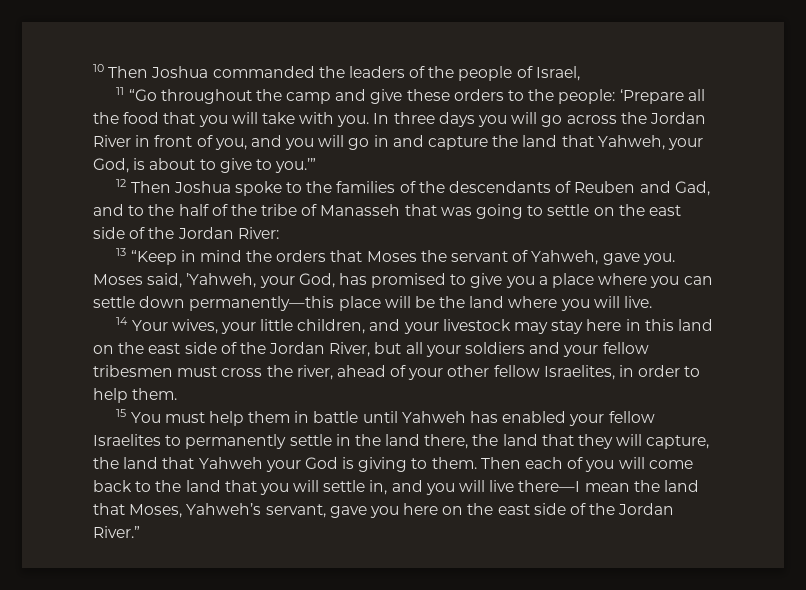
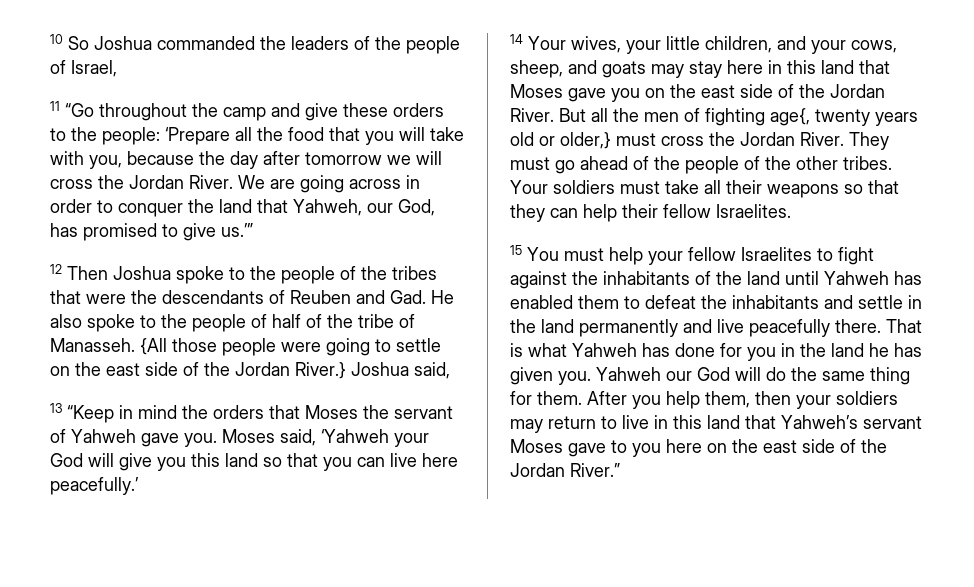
- 10 Then Joshua commanded the leaders of the people of Israel,
+ 10 So Joshua commanded the leaders of the people of Israel,
- 11 “Go throughout the camp and give these orders to the people: ‘Prepare all the food that you will take with you. In three days you will go across the Jordan River in front of you, and you will go in and capture the land that Yahweh, your God, is about to give to you.’”
+ 11 “Go throughout the camp and give these orders to the people: ‘Prepare all the food that you will take with you, because the day after tomorrow we will cross the Jordan River. We are going across in order to conquer the land that Yahweh, our God, has promised to give us.’”
- 12 Then Joshua spoke to the families of the descendants of Reuben and Gad, and to the half of the tribe of Manasseh that was going to settle on the east side of the Jordan River:
+ 12 Then Joshua spoke to the people of the tribes that were the descendants of Reuben and Gad. He also spoke to the people of half of the tribe of Manasseh. {All those people were going to settle on the east side of the Jordan River.} Joshua said,
- 13 “Keep in mind the orders that Moses the servant of Yahweh, gave you.
+ 13 “Keep in mind the orders that Moses the servant of Yahweh gave you.
- Moses said, ’Yahweh, your God, has promised to give you a place where you can settle down permanently—this place will be the land where you will live.
+ Moses said, ‘Yahweh your God will give you this land so that you can live here peacefully.’
- 14 Your wives, your little children, and your livestock may stay here in this land on the east side of the Jordan River, but all your soldiers and your fellow tribesmen must cross the river, ahead of your other fellow Israelites, in order to help them.
- 15 You must help them in battle until Yahweh has enabled your fellow Israelites to permanently settle in the land there, the land that they will capture, the land that Yahweh your God is giving to them. Then each of you will come back to the land that you will settle in, and you will live there—I mean the land that Moses, Yahweh’s servant, gave you here on the east side of the Jordan River.”
+ 14 Your wives, your little children, and your cows, sheep, and goats may stay here in this land that Moses gave you on the east side of the Jordan River. But all the men of fighting age{, twenty years old or older,} must cross the Jordan River. They must go ahead of the people of the other tribes. Your soldiers must take all their weapons so that they can help their fellow Israelites.
+ 15 You must help your fellow Israelites to fight against the inhabitants of the land until Yahweh has enabled them to defeat the inhabitants and settle in the land permanently and live peacefully there. That is what Yahweh has done for you in the land he has given you. Yahweh our God will do the same thing for them. After you help them, then your soldiers may return to live in this land that Yahweh’s servant Moses gave to you here on the east side of the Jordan River.”

